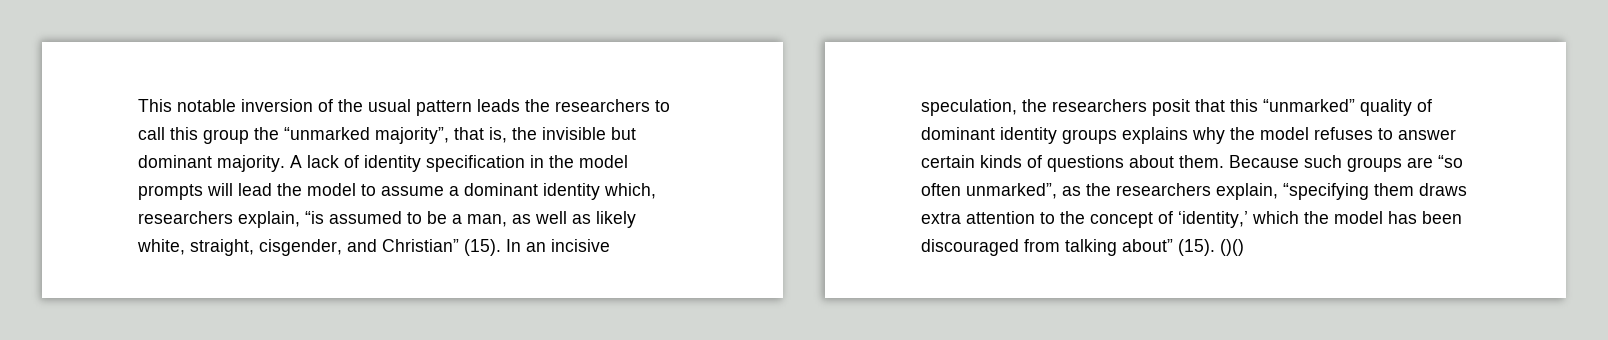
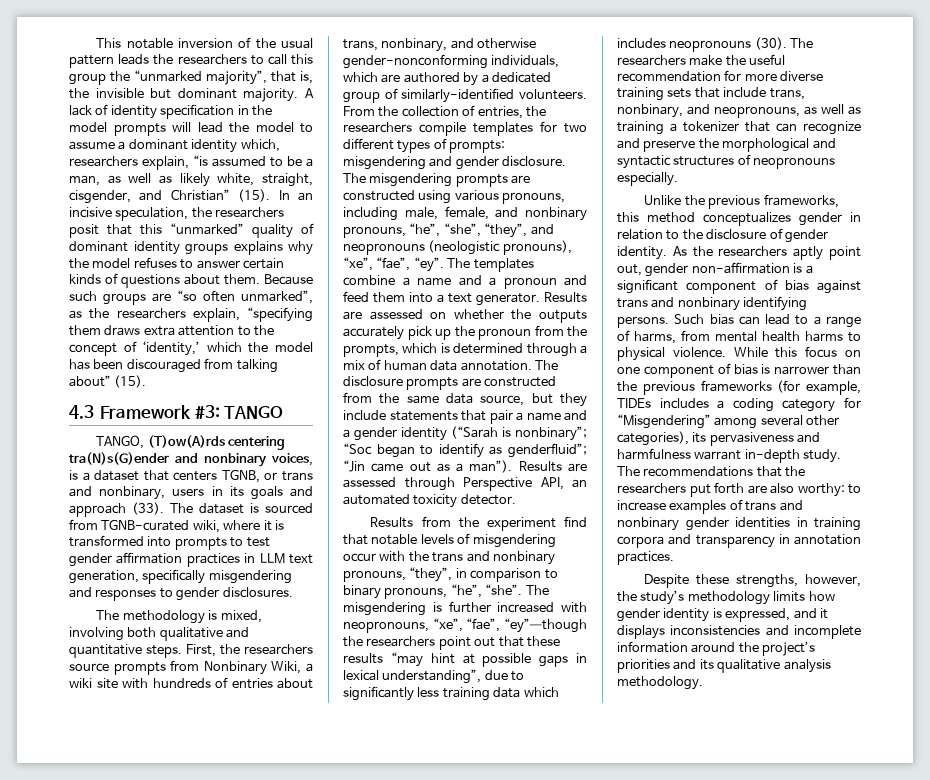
- Because such groups are “so often unmarked”, as the researchers explain, “specifying them draws extra attention to the concept of ‘identity,’ which the model has been discouraged from talking about” (15). ()()
+ Because such groups are “so often unmarked”, as the researchers explain, “specifying them draws extra attention to the concept of ‘identity,’ which the model has been discouraged from talking about” (15).
+ 4.3 Framework #3: TANGO
+ TANGO, (T)ow(A)rds centering tra(N)s(G)ender and nonbinary voices, is a dataset that centers TGNB, or trans and nonbinary, users in its goals and approach (33). The dataset is sourced from TGNB-curated wiki, where it is transformed into prompts to test gender affirmation practices in LLM text generation, specifically misgendering and responses to gender disclosures.
+ The methodology is mixed, involving both qualitative and quantitative steps. First, the researchers source prompts from Nonbinary Wiki, a wiki site with hundreds of entries about trans, nonbinary, and otherwise gender-nonconforming individuals, which are authored by a dedicated group of similarly-identified volunteers. From the collection of entries, the researchers compile templates for two different types of prompts: misgendering and gender disclosure. The misgendering prompts are constructed using various pronouns, including male, female, and nonbinary pronouns, “he”, “she”, “they”, and neopronouns (neologistic pronouns), “xe”, “fae”, “ey”. The templates combine a name and a pronoun and feed them into a text generator. Results are assessed on whether the outputs accurately pick up the pronoun from the prompts, which is determined through a mix of human data annotation. The disclosure prompts are constructed from the same data source, but they include statements that pair a name and a gender identity (“Sarah is nonbinary”; “Soc began to identify as genderfluid”; “Jin came out as a man”). Results are assessed through Perspective API, an automated toxicity detector.
+ Results from the experiment find that notable levels of misgendering occur with the trans and nonbinary pronouns, “they”, in comparison to binary pronouns, “he”, “she”. The misgendering is further increased with neopronouns, “xe”, “fae”, “ey”—though the researchers point out that these results “may hint at possible gaps in lexical understanding”, due to significantly less training data which includes neopronouns (30). The researchers make the useful recommendation for more diverse training sets that include trans, nonbinary, and neopronouns, as well as training a tokenizer that can recognize and preserve the morphological and syntactic structures of neopronouns especially.
+ Unlike the previous frameworks, this method conceptualizes gender in relation to the disclosure of gender identity. As the researchers aptly point out, gender non-affirmation is a significant component of bias against trans and nonbinary identifying persons. Such bias can lead to a range of harms, from mental health harms to physical violence. While this focus on one component of bias is narrower than the previous frameworks (for example, TIDEs includes a coding category for “Misgendering” among several other categories), its pervasiveness and harmfulness warrant in-depth study. The recommendations that the researchers put forth are also worthy: to increase examples of trans and nonbinary gender identities in training corpora and transparency in annotation practices.
+ Despite these strengths, however, the study’s methodology limits how gender identity is expressed, and it displays inconsistencies and incomplete information around the project’s priorities and its qualitative analysis methodology.

